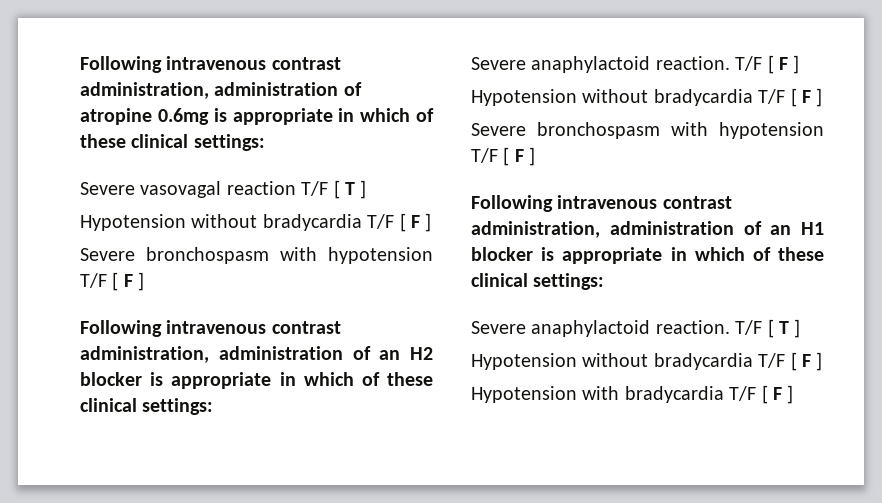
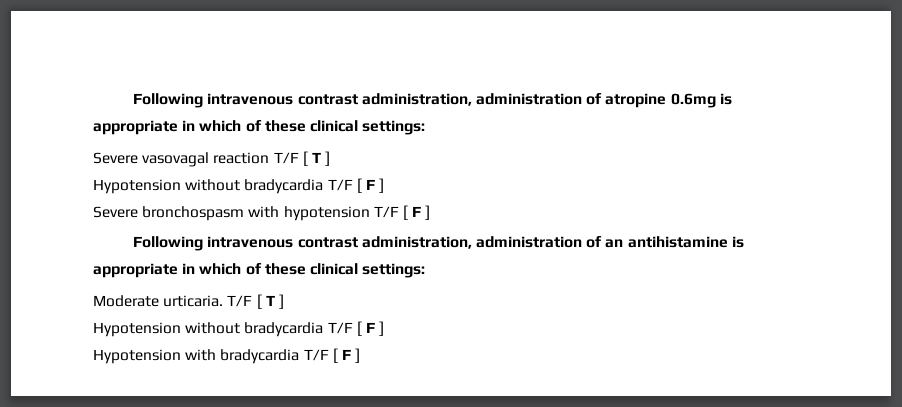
- Following intravenous contrast administration, administration of an H2 blocker is appropriate in which of these clinical settings:
- Severe anaphylactoid reaction. T/F [ F ]
- Hypotension without bradycardia T/F [ F ]
- Severe bronchospasm with hypotension T/F [ F ]
- Following intravenous contrast administration, administration of an H1 blocker is appropriate in which of these clinical settings:
- Severe anaphylactoid reaction.
+ Following intravenous contrast administration, administration of an antihistamine is appropriate in which of these clinical settings:
+ Moderate urticaria.

